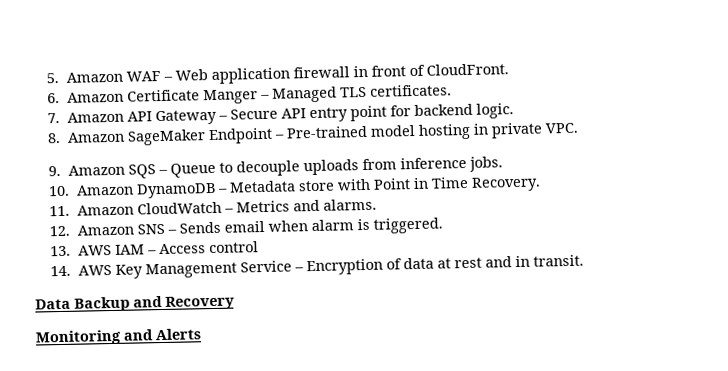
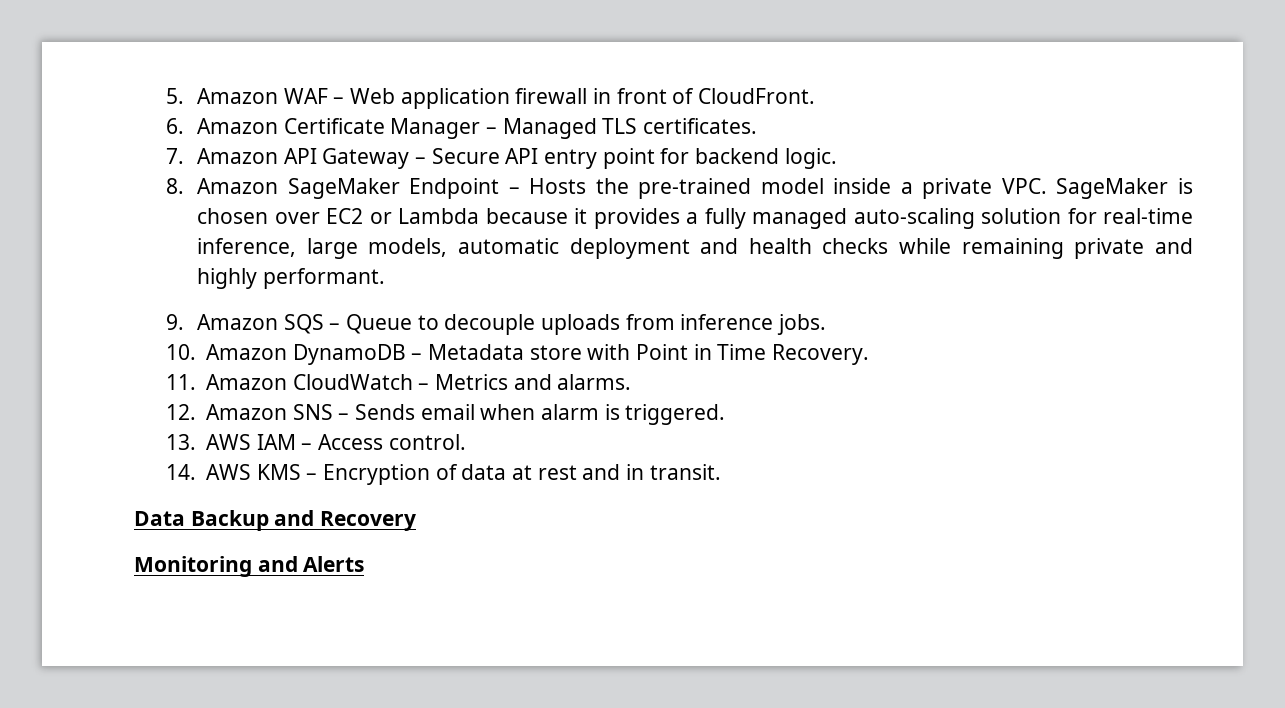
- 6. Amazon Certificate Manger – Managed TLS certificates.
+ 6. Amazon Certificate Manager – Managed TLS certificates.
- 8. Amazon SageMaker Endpoint – Pre-trained model hosting in private VPC.
+ 8. Amazon SageMaker Endpoint – Hosts the pre-trained model inside a private VPC. SageMaker is chosen over EC2 or Lambda because it provides a fully managed auto-scaling solution for real-time inference, large models, automatic deployment and health checks while remaining private and highly performant.
- 13. AWS IAM – Access control
+ 13. AWS IAM – Access control.
- 14. AWS Key Management Service – Encryption of data at rest and in transit.
+ 14. AWS KMS – Encryption of data at rest and in transit.

